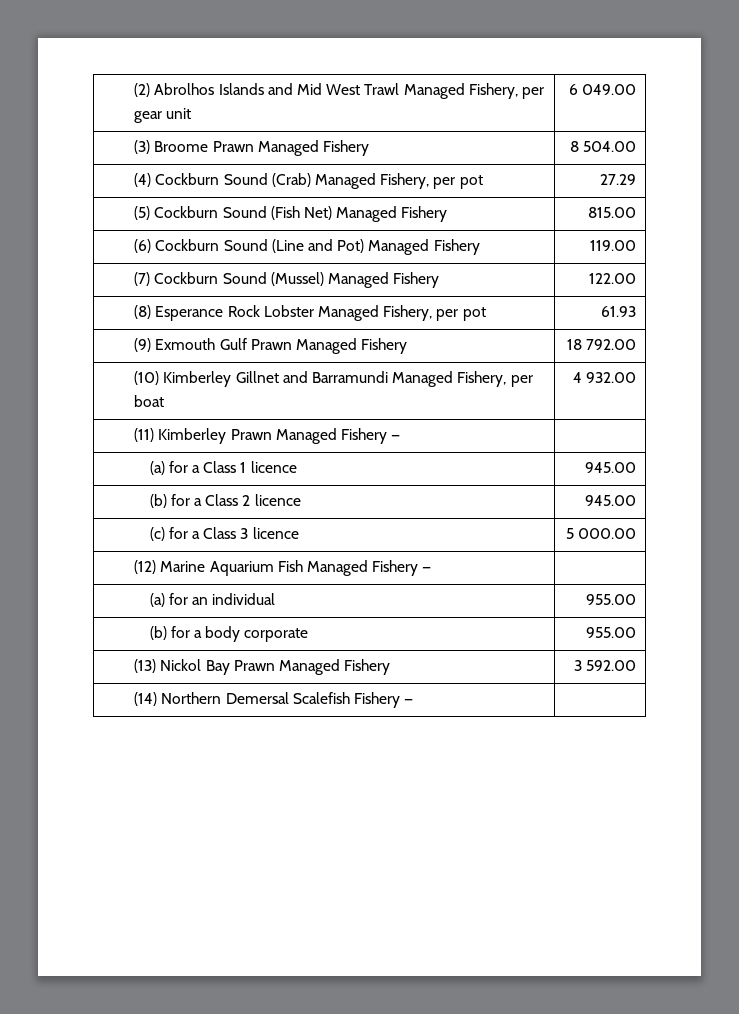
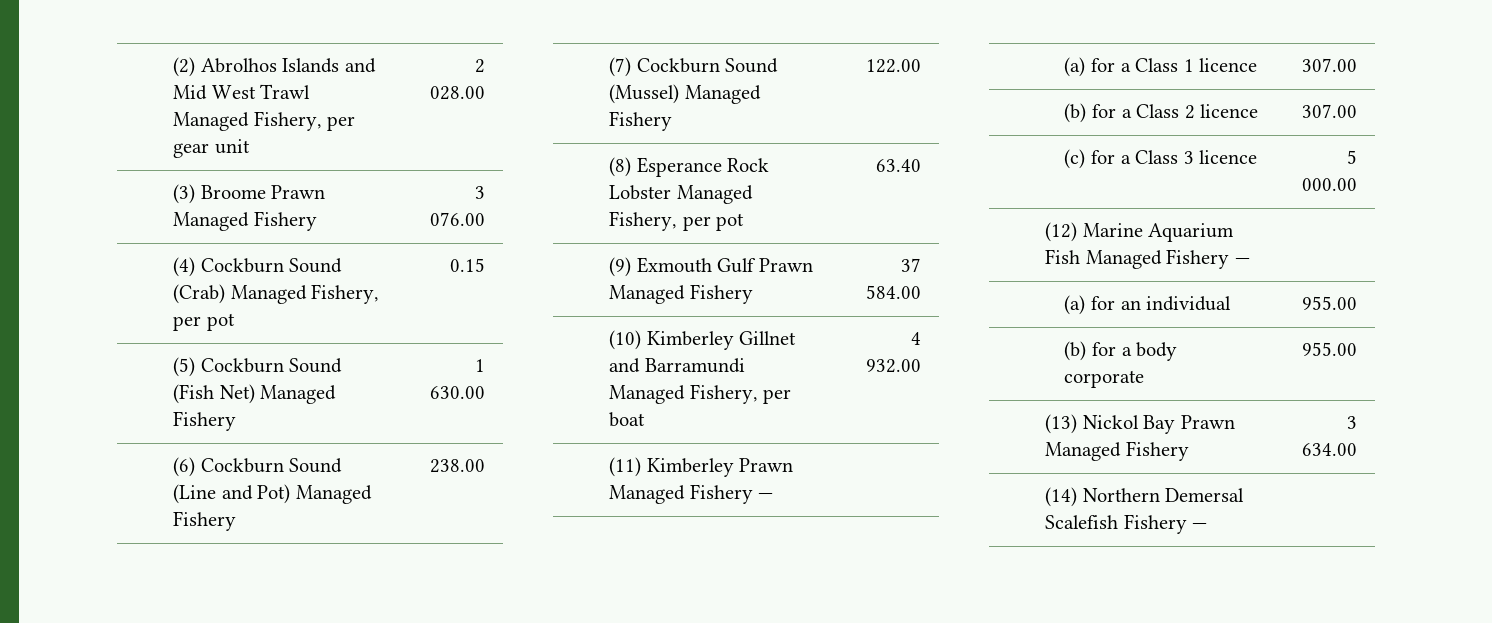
- (2) Abrolhos Islands and Mid West Trawl Managed Fishery, per gear unit | 6 049.00
+ (2) Abrolhos Islands and Mid West Trawl Managed Fishery, per gear unit | 2 028.00
- (3) Broome Prawn Managed Fishery | 8 504.00
+ (3) Broome Prawn Managed Fishery | 3 076.00
- (4) Cockburn Sound (Crab) Managed Fishery, per pot | 27.29
+ (4) Cockburn Sound (Crab) Managed Fishery, per pot | 0.15
- (5) Cockburn Sound (Fish Net) Managed Fishery | 815.00
+ (5) Cockburn Sound (Fish Net) Managed Fishery | 1 630.00
- (6) Cockburn Sound (Line and Pot) Managed Fishery | 119.00
+ (6) Cockburn Sound (Line and Pot) Managed Fishery | 238.00
- (8) Esperance Rock Lobster Managed Fishery, per pot | 61.93
+ (8) Esperance Rock Lobster Managed Fishery, per pot | 63.40
- (9) Exmouth Gulf Prawn Managed Fishery | 18 792.00
+ (9) Exmouth Gulf Prawn Managed Fishery | 37 584.00
- (a) for a Class 1 licence | 945.00
+ (a) for a Class 1 licence | 307.00
- (b) for a Class 2 licence | 945.00
+ (b) for a Class 2 licence | 307.00
- (13) Nickol Bay Prawn Managed Fishery | 3 592.00
+ (13) Nickol Bay Prawn Managed Fishery | 3 634.00

